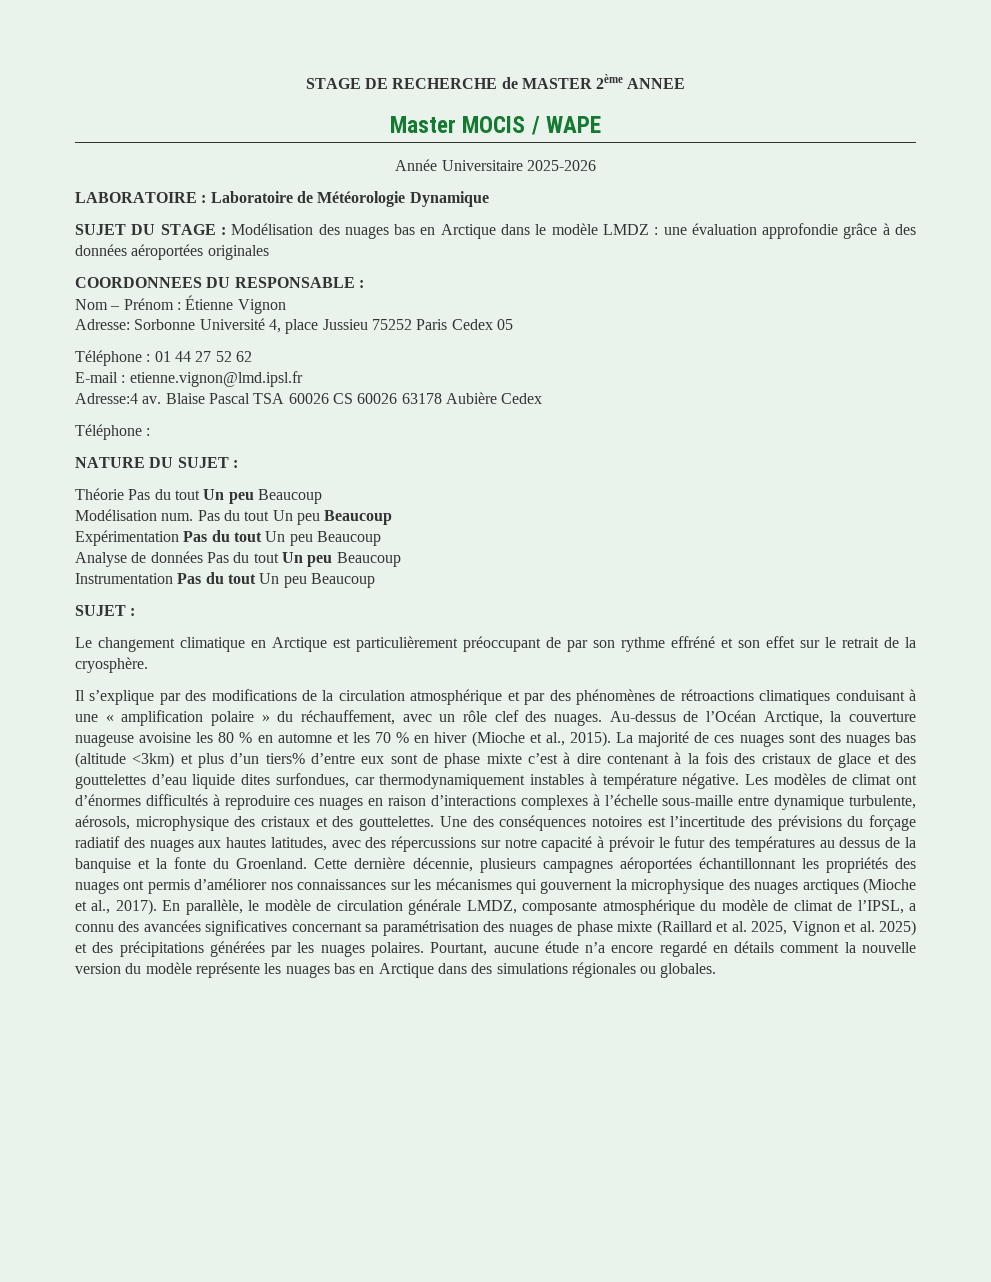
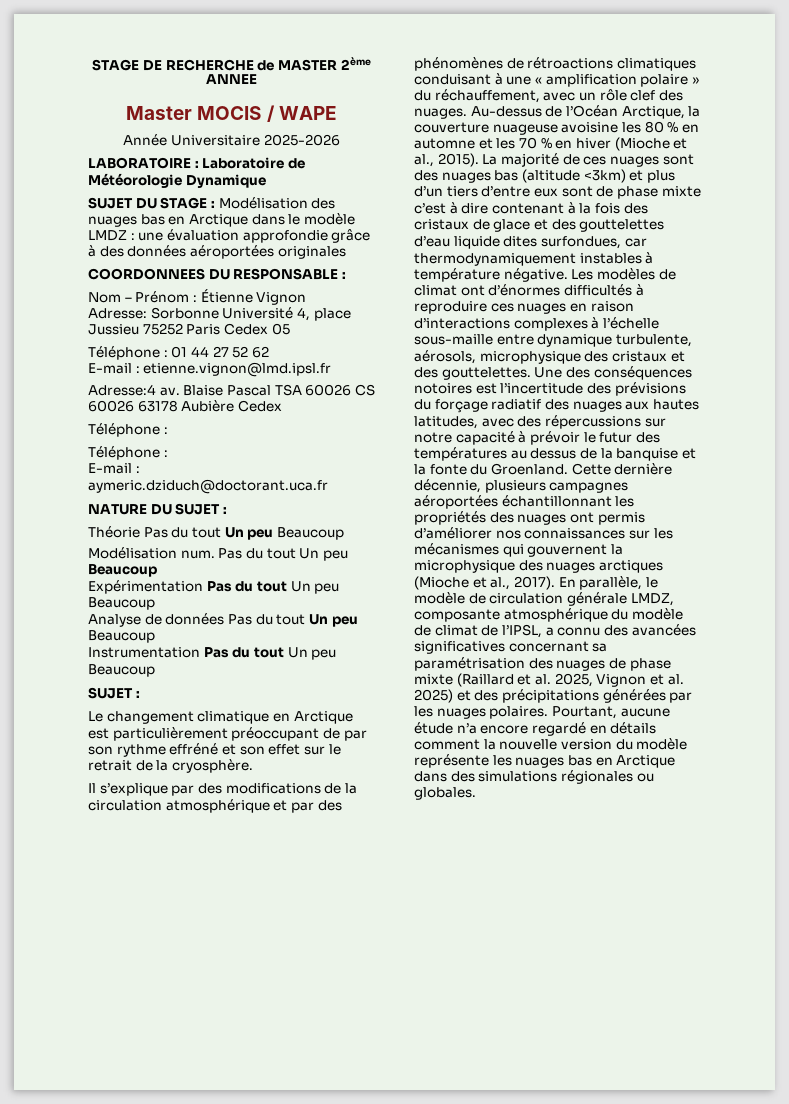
  Blaise Pascal TSA 60026 CS 60026 63178 Aubière Cedex
  Téléphone :
+ Téléphone :
+ E-mail : aymeric.dziduch@doctorant.uca.fr
- La majorité de ces nuages sont des nuages bas (altitude <3km) et plus d’un tiers% d’entre eux sont de phase mixte c’est à dire contenant à la fois des cristaux de glace et des gouttelettes d’eau liquide dites surfondues, car thermodynamiquement instables à température négative.
+ La majorité de ces nuages sont des nuages bas (altitude <3km) et plus d’un tiers d’entre eux sont de phase mixte c’est à dire contenant à la fois des cristaux de glace et des gouttelettes d’eau liquide dites surfondues, car thermodynamiquement instables à température négative.

